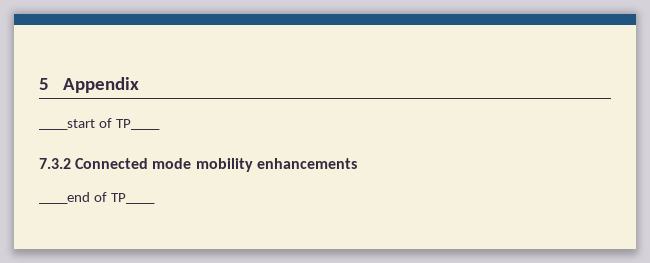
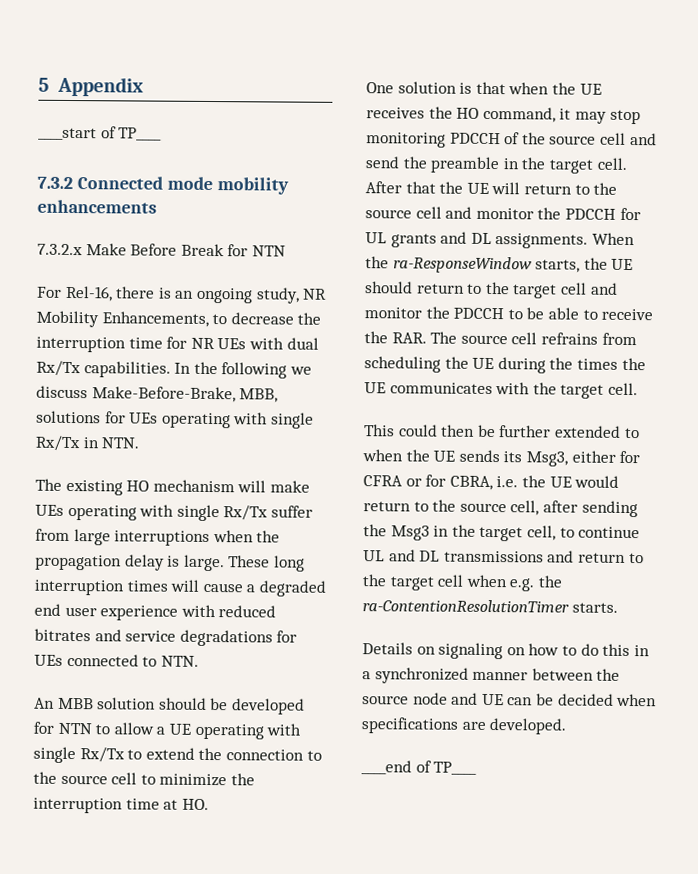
+ 7.3.2.x Make Before Break for NTN
+ For Rel-16, there is an ongoing study, NR Mobility Enhancements, to decrease the interruption time for NR UEs with dual Rx/Tx capabilities. In the following we discuss Make-Before-Brake, MBB, solutions for UEs operating with single Rx/Tx in NTN.
+ The existing HO mechanism will make UEs operating with single Rx/Tx suffer from large interruptions when the propagation delay is large. These long interruption times will cause a degraded end user experience with reduced bitrates and service degradations for UEs connected to NTN.
+ An MBB solution should be developed for NTN to allow a UE operating with single Rx/Tx to extend the connection to the source cell to minimize the interruption time at HO.
+ One solution is that when the UE receives the HO command, it may stop monitoring PDCCH of the source cell and send the preamble in the target cell. After that the UE will return to the source cell and monitor the PDCCH for UL grants and DL assignments. When the ra-ResponseWindow starts, the UE should return to the target cell and monitor the PDCCH to be able to receive the RAR. The source cell refrains from scheduling the UE during the times the UE communicates with the target cell.
+ This could then be further extended to when the UE sends its Msg3, either for CFRA or for CBRA, i.e. the UE would return to the source cell, after sending the Msg3 in the target cell, to continue UL and DL transmissions and return to the target cell when e.g. the ra-ContentionResolutionTimer starts.
+ Details on signaling on how to do this in a synchronized manner between the source node and UE can be decided when specifications are developed.

